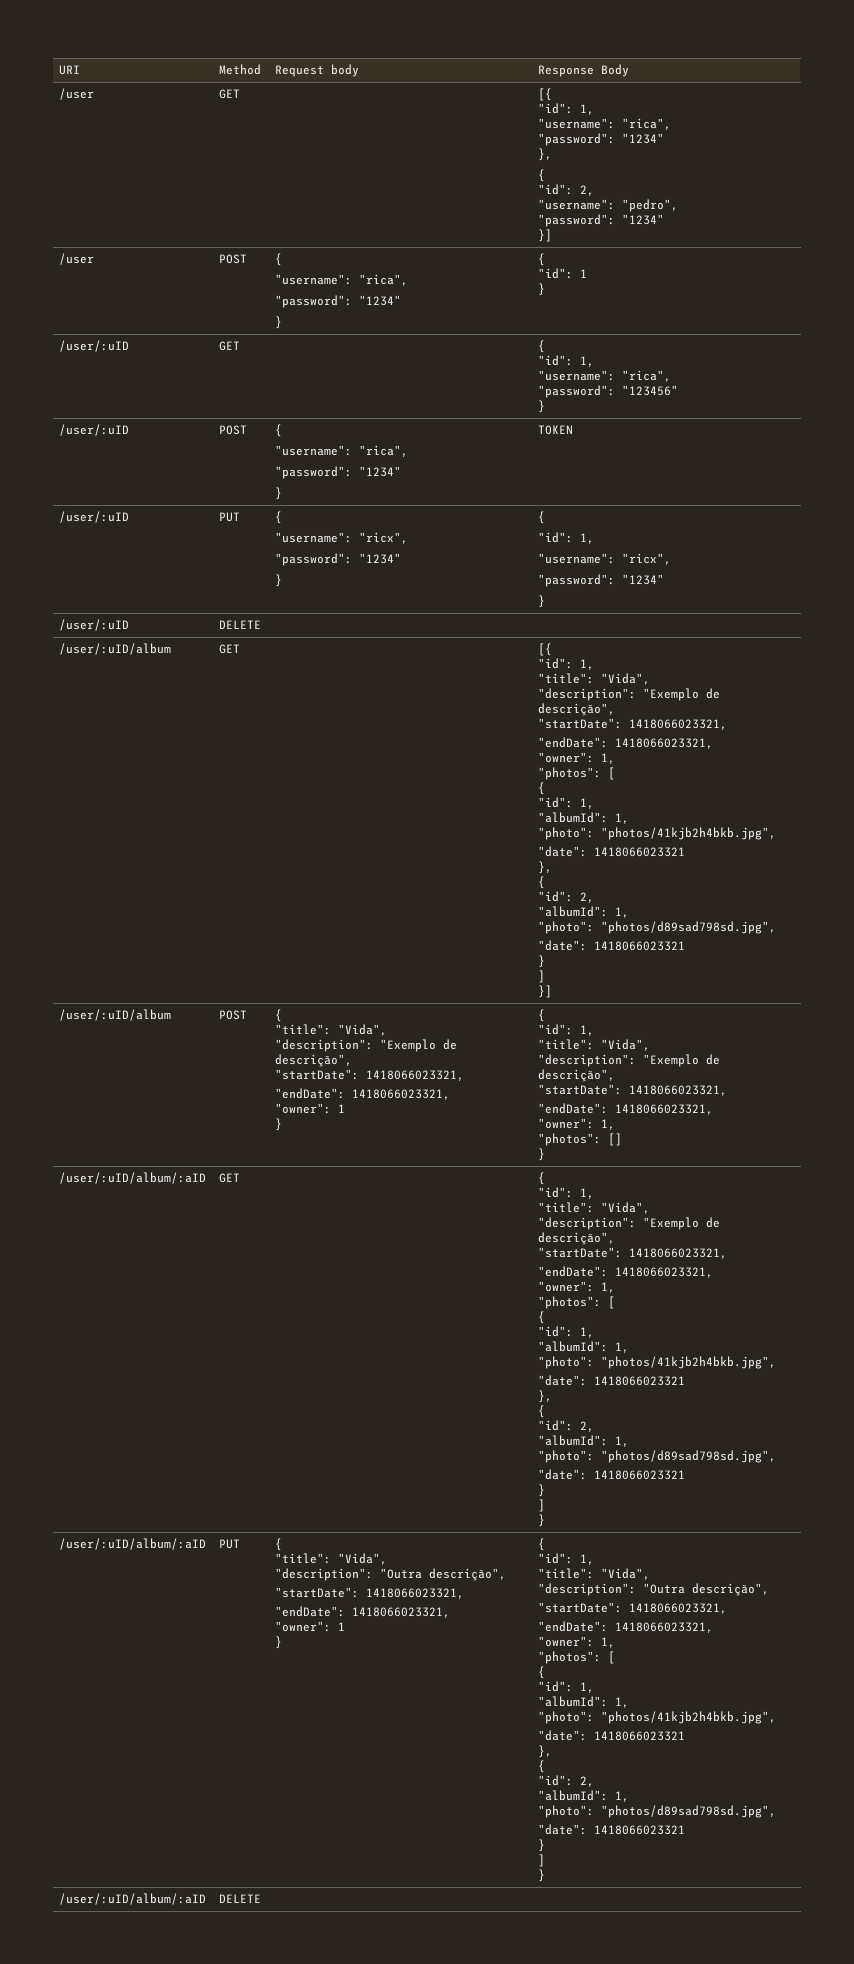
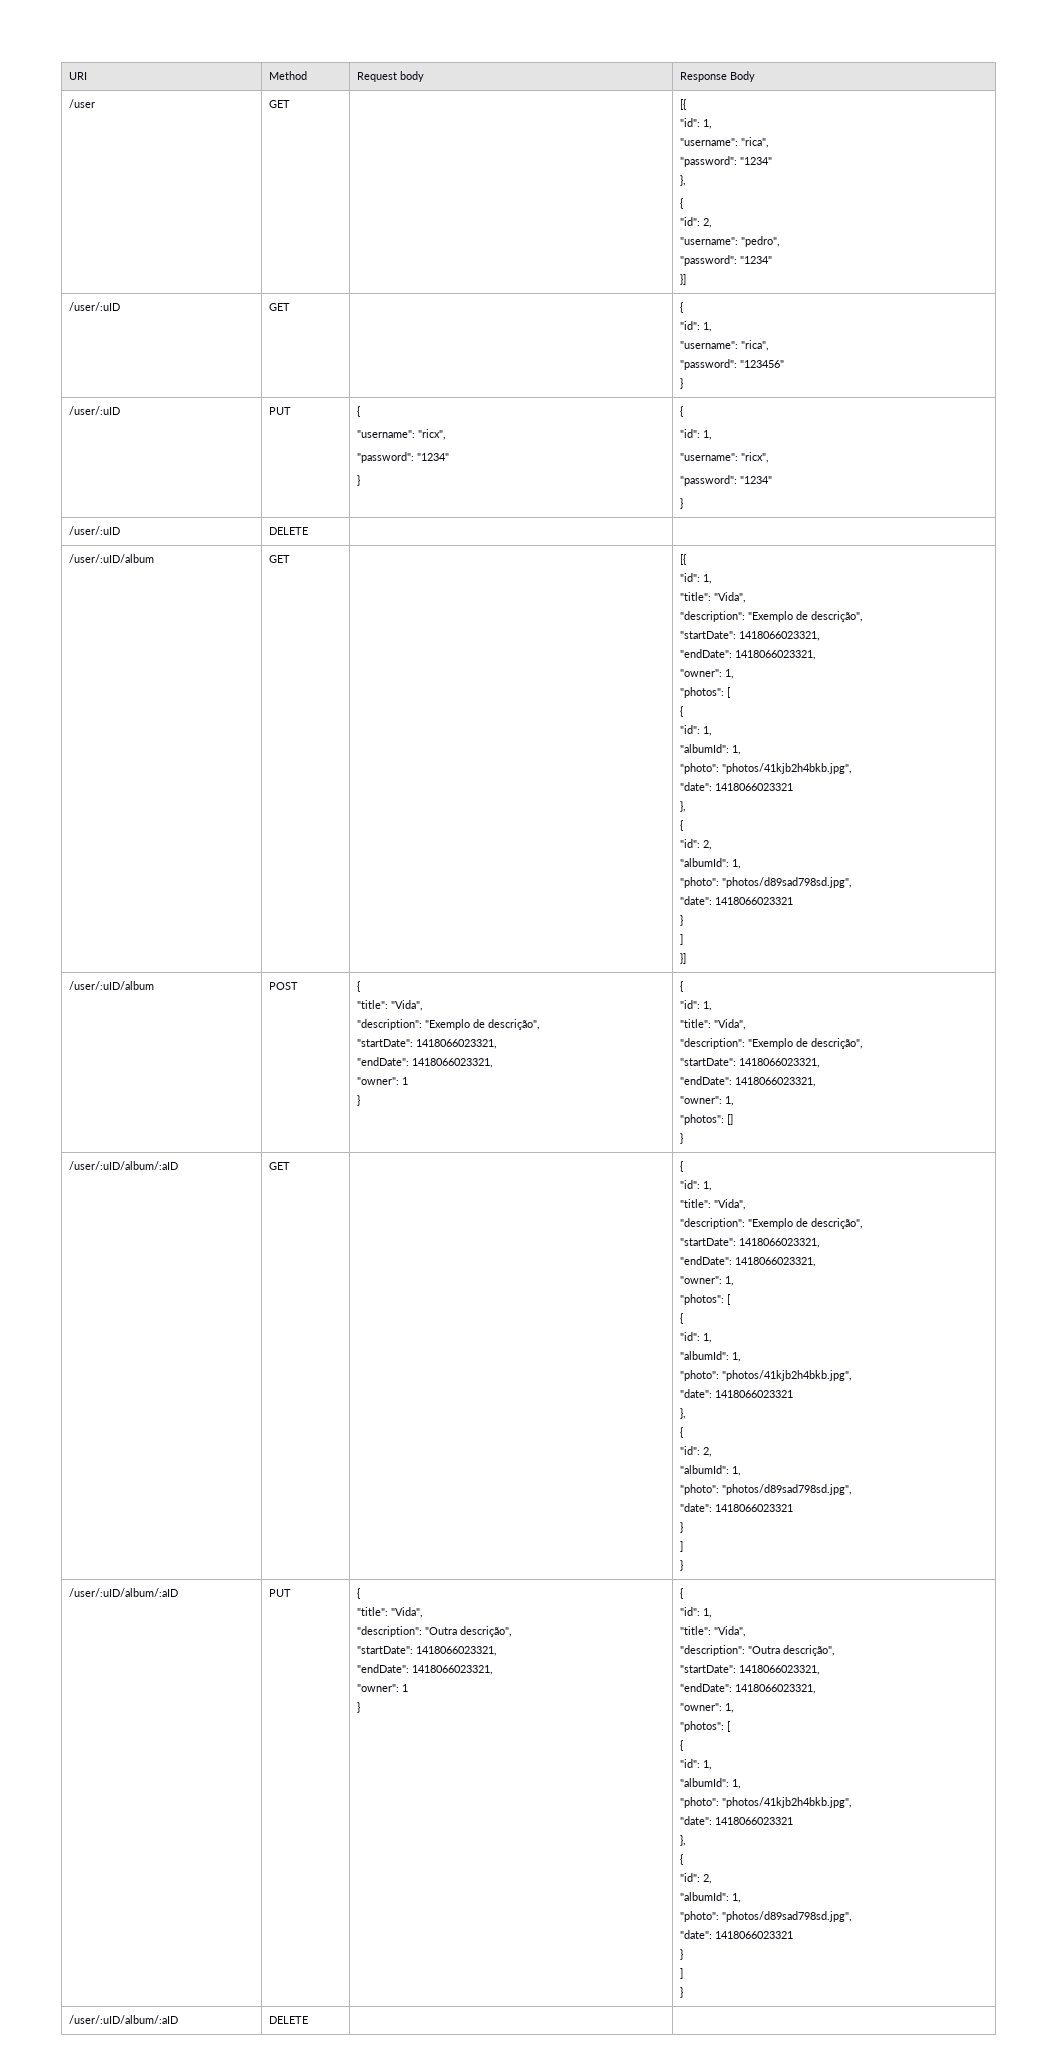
- /user | POST | {
- "username": "rica",
- "password": "1234"
- } | {
- "id": 1
- }
- /user/:uID | POST | {
- "username": "rica",
- "password": "1234"
- } | TOKEN

